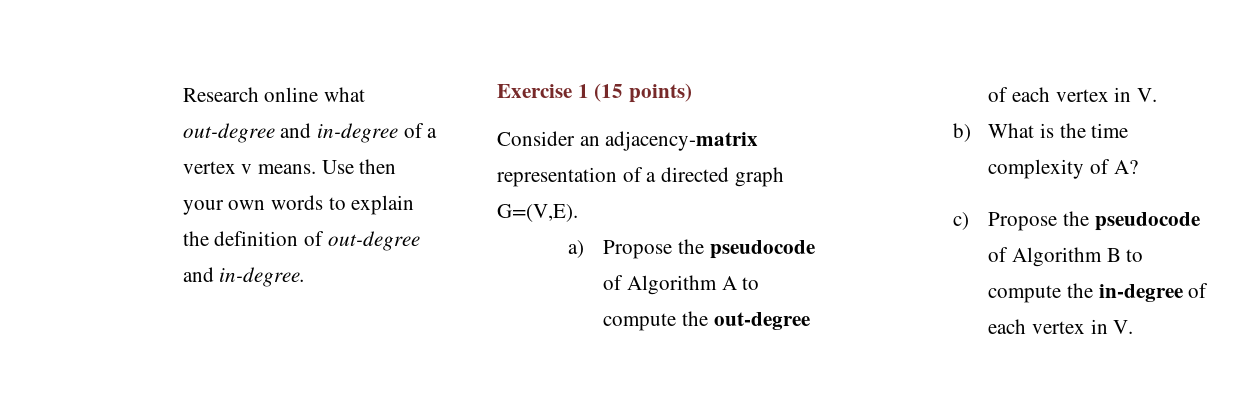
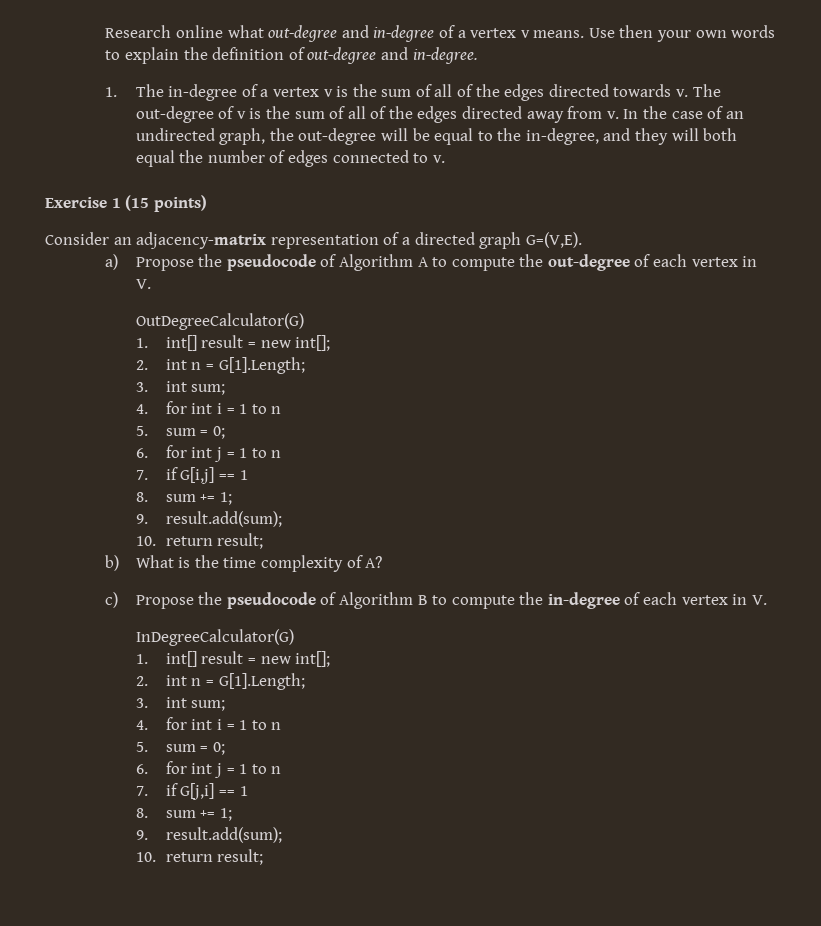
+ 1. The in-degree of a vertex v is the sum of all of the edges directed towards v. The out-degree of v is the sum of all of the edges directed away from v. In the case of an undirected graph, the out-degree will be equal to the in-degree, and they will both equal the number of edges connected to v.
+ OutDegreeCalculator(G)
+ 1. int[] result = new int[];
+ 2. int n = G[1].Length;
+ 3. int sum;
+ 4. for int i = 1 to n
+ 5. sum = 0;
+ 6. for int j = 1 to n
+ 7. if G[i,j] == 1
+ 8. sum += 1;
+ 9. result.add(sum);
+ 10. return result;
+ InDegreeCalculator(G)
+ 1. int[] result = new int[];
+ 2. int n = G[1].Length;
+ 3. int sum;
+ 4. for int i = 1 to n
+ 5. sum = 0;
+ 6. for int j = 1 to n
+ 7. if G[j,i] == 1
+ 8. sum += 1;
+ 9. result.add(sum);
+ 10. return result;

